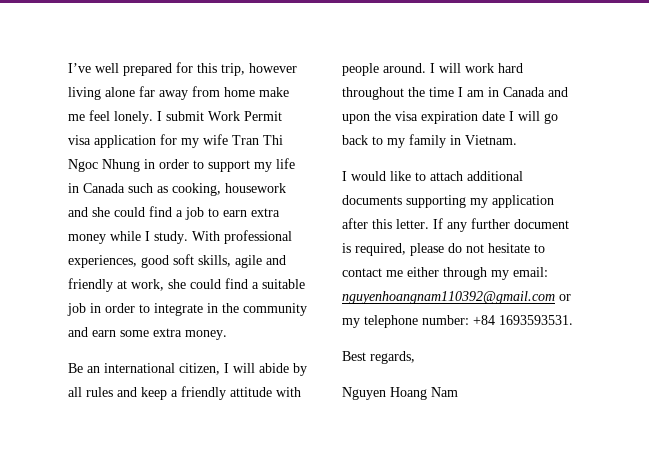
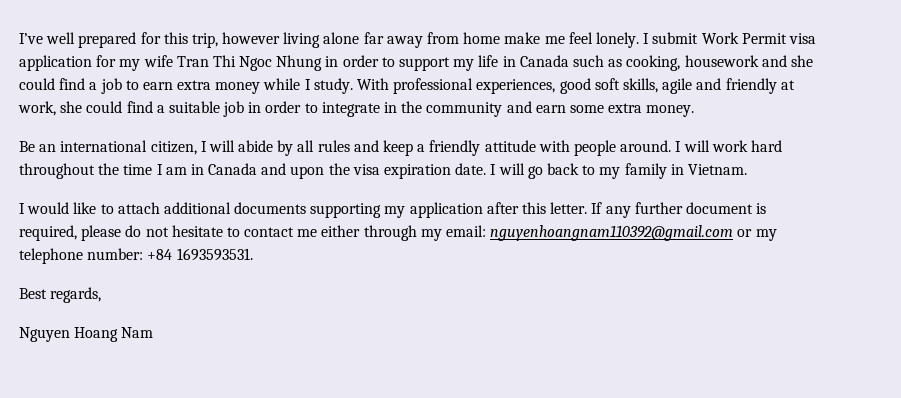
- I will work hard throughout the time I am in Canada and upon the visa expiration date I will go back to my family in Vietnam.
+ I will work hard throughout the time I am in Canada and upon the visa expiration date. I will go back to my family in Vietnam.

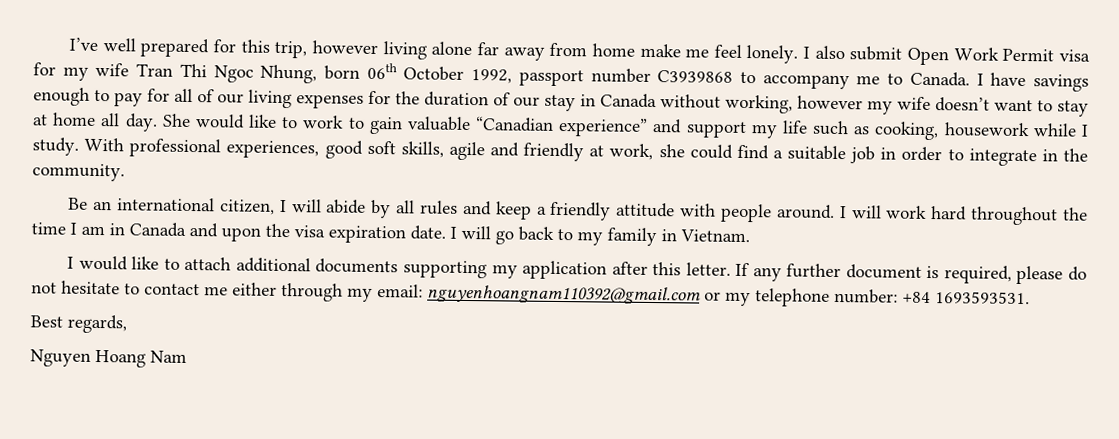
- I submit Work Permit visa application for my wife Tran Thi Ngoc Nhung in order to support my life in Canada such as cooking, housework and she could find a job to earn extra money while I study.
+ I also submit Open Work Permit visa for my wife Tran Thi Ngoc Nhung, born 06th October 1992, passport number C3939868 to accompany me to Canada. I have savings enough to pay for all of our living expenses for the duration of our stay in Canada without working, however my wife doesn’t want to stay at home all day. She would like to work to gain valuable “Canadian experience” and support my life such as cooking, housework while I study.
- With professional experiences, good soft skills, agile and friendly at work, she could find a suitable job in order to integrate in the community and earn some extra money.
+ With professional experiences, good soft skills, agile and friendly at work, she could find a suitable job in order to integrate in the community.

